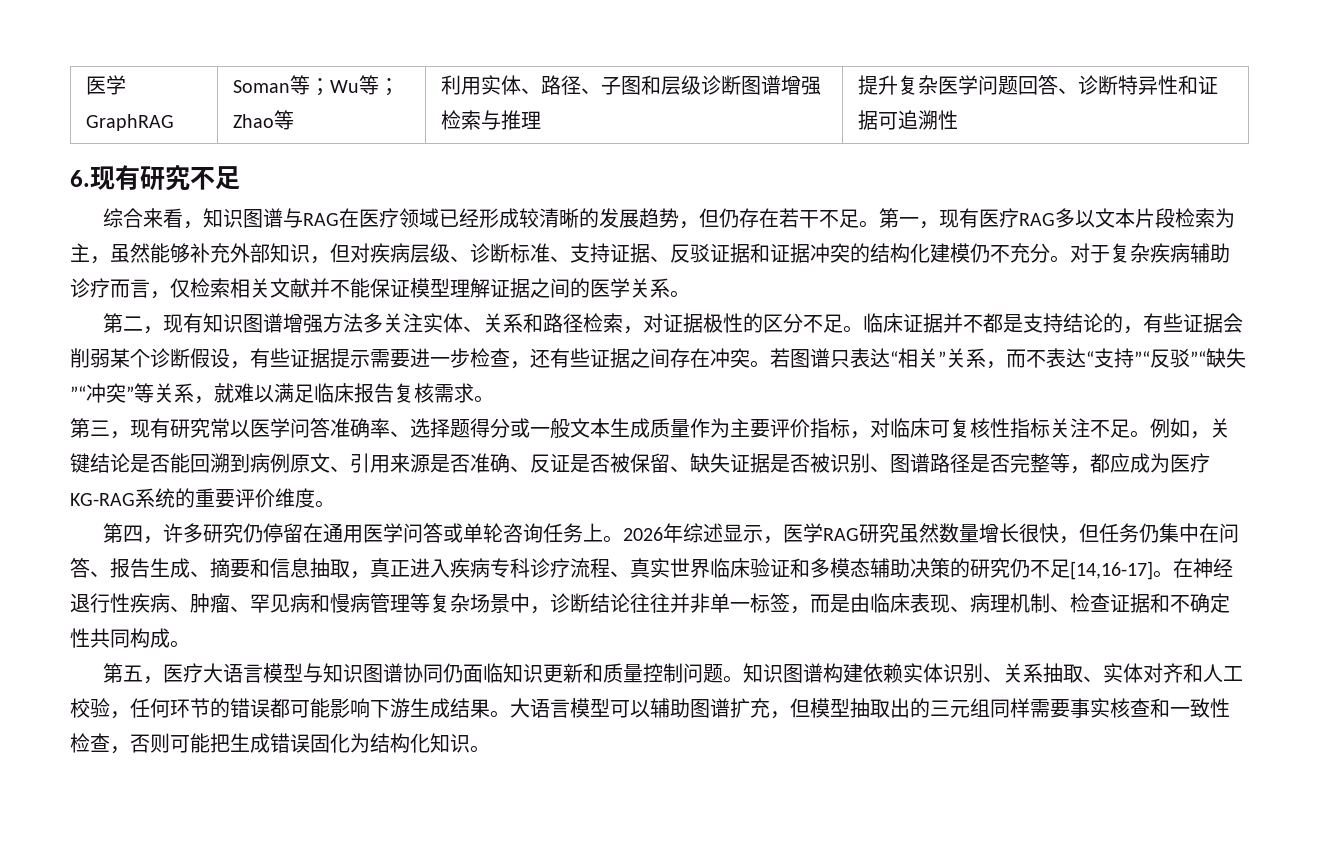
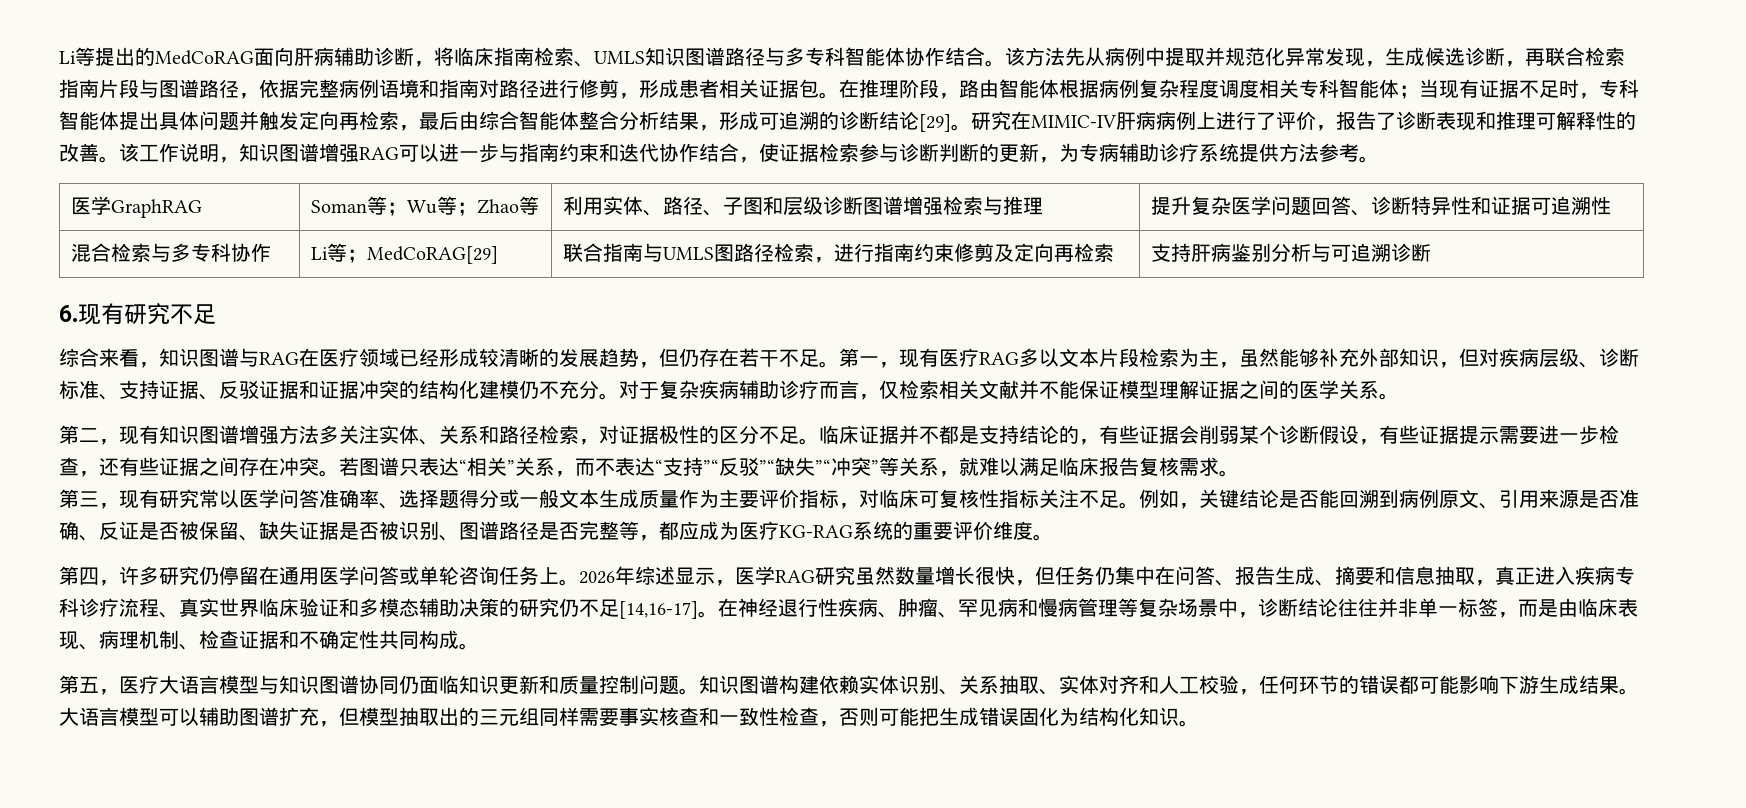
+ Li等提出的MedCoRAG面向肝病辅助诊断，将临床指南检索、UMLS知识图谱路径与多专科智能体协作结合。该方法先从病例中提取并规范化异常发现，生成候选诊断，再联合检索指南片段与图谱路径，依据完整病例语境和指南对路径进行修剪，形成患者相关证据包。在推理阶段，路由智能体根据病例复杂程度调度相关专科智能体；当现有证据不足时，专科智能体提出具体问题并触发定向再检索，最后由综合智能体整合分析结果，形成可追溯的诊断结论[29]。研究在MIMIC-IV肝病病例上进行了评价，报告了诊断表现和推理可解释性的改善。该工作说明，知识图谱增强RAG可以进一步与指南约束和迭代协作结合，使证据检索参与诊断判断的更新，为专病辅助诊疗系统提供方法参考。
+ 混合检索与多专科协作 | Li等；MedCoRAG[29] | 联合指南与UMLS图路径检索，进行指南约束修剪及定向再检索 | 支持肝病鉴别分析与可追溯诊断

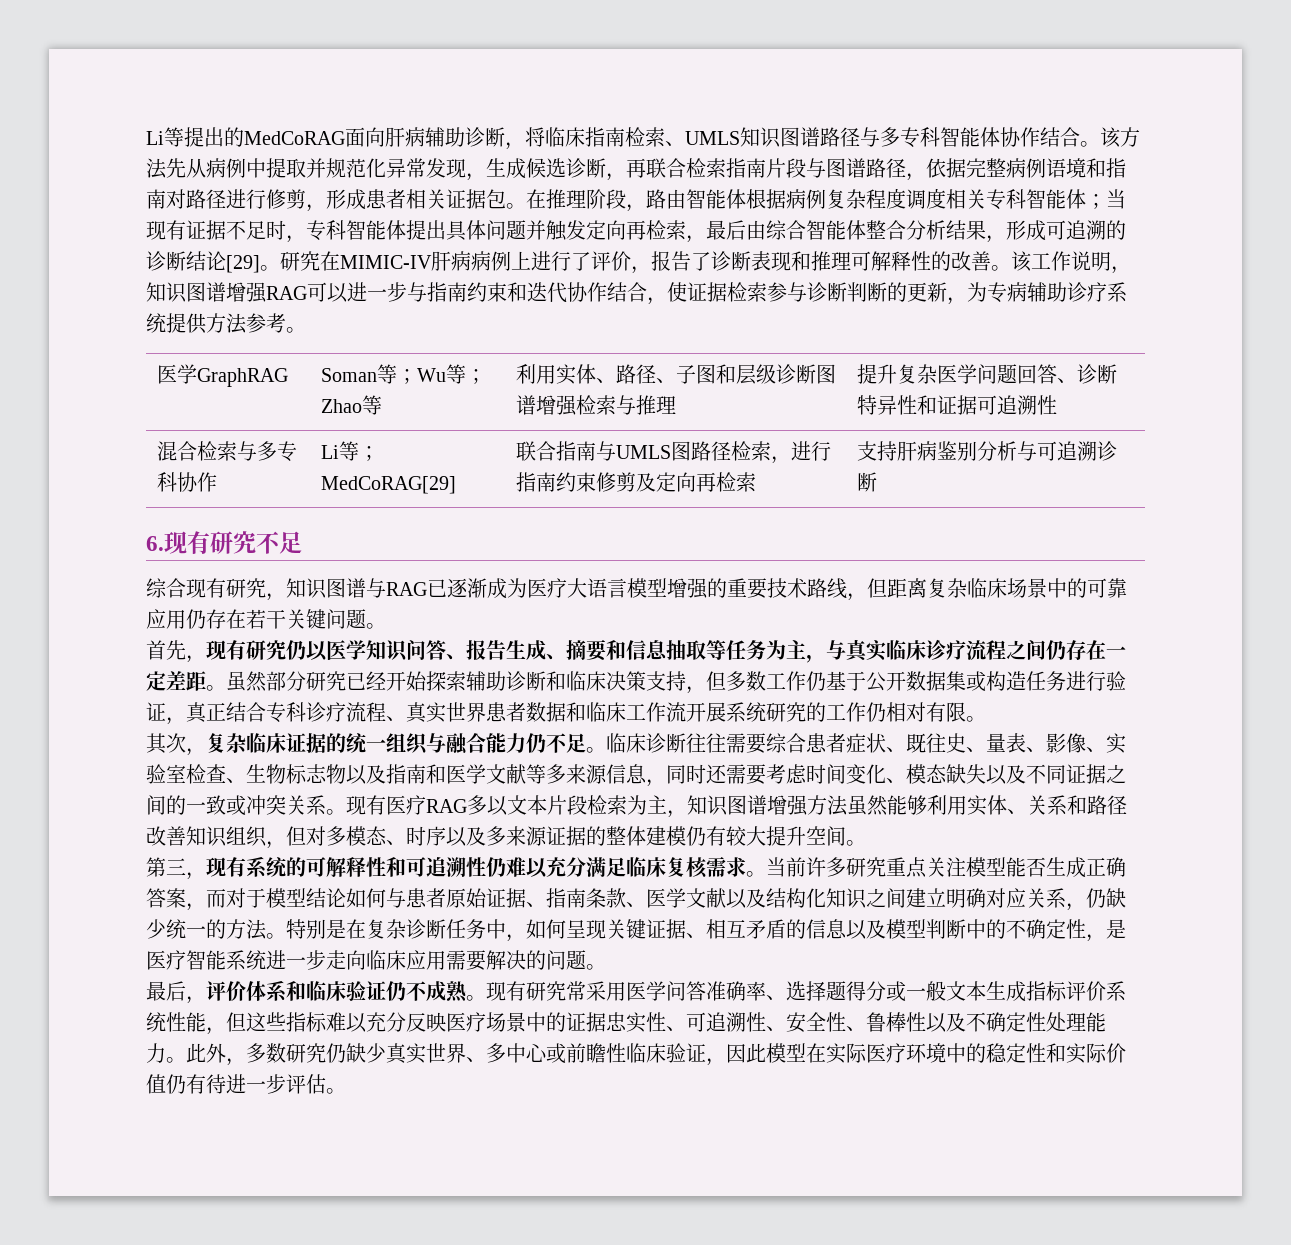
- 综合来看，知识图谱与RAG在医疗领域已经形成较清晰的发展趋势，但仍存在若干不足。第一，现有医疗RAG多以文本片段检索为主，虽然能够补充外部知识，但对疾病层级、诊断标准、支持证据、反驳证据和证据冲突的结构化建模仍不充分。对于复杂疾病辅助诊疗而言，仅检索相关文献并不能保证模型理解证据之间的医学关系。
- 第二，现有知识图谱增强方法多关注实体、关系和路径检索，对证据极性的区分不足。临床证据并不都是支持结论的，有些证据会削弱某个诊断假设，有些证据提示需要进一步检查，还有些证据之间存在冲突。若图谱只表达“相关”关系，而不表达“支持”“反驳”“缺失”“冲突”等关系，就难以满足临床报告复核需求。
- 第三，现有研究常以医学问答准确率、选择题得分或一般文本生成质量作为主要评价指标，对临床可复核性指标关注不足。例如，关键结论是否能回溯到病例原文、引用来源是否准确、反证是否被保留、缺失证据是否被识别、图谱路径是否完整等，都应成为医疗KG-RAG系统的重要评价维度。
- 第四，许多研究仍停留在通用医学问答或单轮咨询任务上。2026年综述显示，医学RAG研究虽然数量增长很快，但任务仍集中在问答、报告生成、摘要和信息抽取，真正进入疾病专科诊疗流程、真实世界临床验证和多模态辅助决策的研究仍不足[14,16-17]。在神经退行性疾病、肿瘤、罕见病和慢病管理等复杂场景中，诊断结论往往并非单一标签，而是由临床表现、病理机制、检查证据和不确定性共同构成。
- 第五，医疗大语言模型与知识图谱协同仍面临知识更新和质量控制问题。知识图谱构建依赖实体识别、关系抽取、实体对齐和人工校验，任何环节的错误都可能影响下游生成结果。大语言模型可以辅助图谱扩充，但模型抽取出的三元组同样需要事实核查和一致性检查，否则可能把生成错误固化为结构化知识。
+ 综合现有研究，知识图谱与RAG已逐渐成为医疗大语言模型增强的重要技术路线，但距离复杂临床场景中的可靠应用仍存在若干关键问题。
+ 首先，现有研究仍以医学知识问答、报告生成、摘要和信息抽取等任务为主，与真实临床诊疗流程之间仍存在一定差距。虽然部分研究已经开始探索辅助诊断和临床决策支持，但多数工作仍基于公开数据集或构造任务进行验证，真正结合专科诊疗流程、真实世界患者数据和临床工作流开展系统研究的工作仍相对有限。
+ 其次，复杂临床证据的统一组织与融合能力仍不足。临床诊断往往需要综合患者症状、既往史、量表、影像、实验室检查、生物标志物以及指南和医学文献等多来源信息，同时还需要考虑时间变化、模态缺失以及不同证据之间的一致或冲突关系。现有医疗RAG多以文本片段检索为主，知识图谱增强方法虽然能够利用实体、关系和路径改善知识组织，但对多模态、时序以及多来源证据的整体建模仍有较大提升空间。
+ 第三，现有系统的可解释性和可追溯性仍难以充分满足临床复核需求。当前许多研究重点关注模型能否生成正确答案，而对于模型结论如何与患者原始证据、指南条款、医学文献以及结构化知识之间建立明确对应关系，仍缺少统一的方法。特别是在复杂诊断任务中，如何呈现关键证据、相互矛盾的信息以及模型判断中的不确定性，是医疗智能系统进一步走向临床应用需要解决的问题。
+ 最后，评价体系和临床验证仍不成熟。现有研究常采用医学问答准确率、选择题得分或一般文本生成指标评价系统性能，但这些指标难以充分反映医疗场景中的证据忠实性、可追溯性、安全性、鲁棒性以及不确定性处理能力。此外，多数研究仍缺少真实世界、多中心或前瞻性临床验证，因此模型在实际医疗环境中的稳定性和实际价值仍有待进一步评估。

